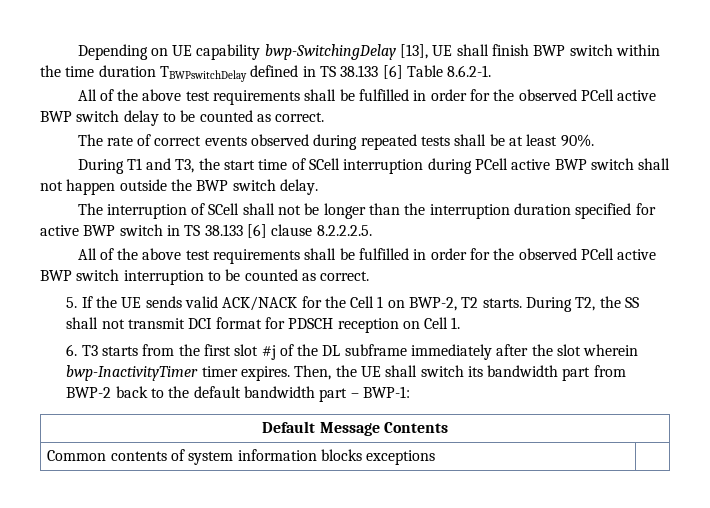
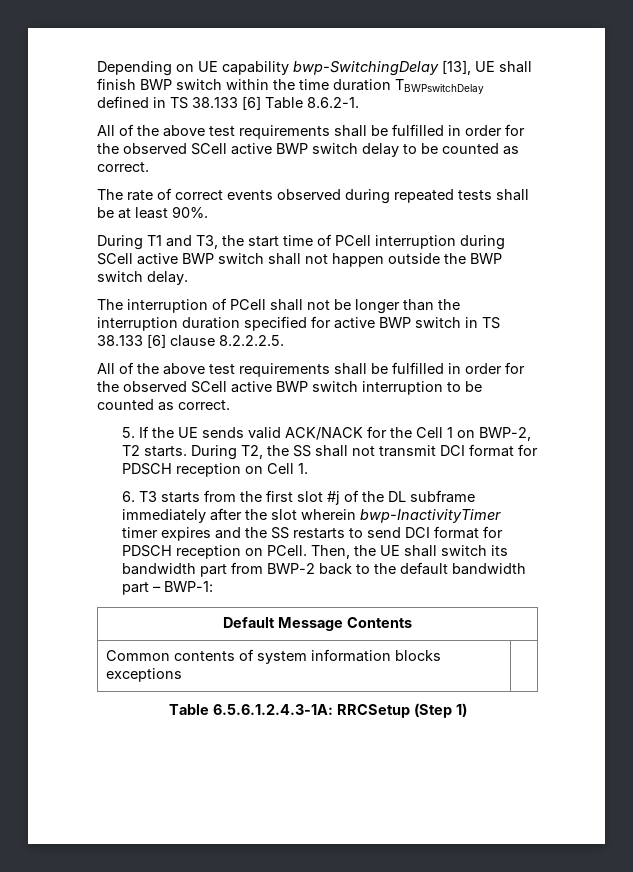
- All of the above test requirements shall be fulfilled in order for the observed PCell active BWP switch delay to be counted as correct.
+ All of the above test requirements shall be fulfilled in order for the observed SCell active BWP switch delay to be counted as correct.
- During T1 and T3, the start time of SCell interruption during PCell active BWP switch shall not happen outside the BWP switch delay.
+ During T1 and T3, the start time of PCell interruption during SCell active BWP switch shall not happen outside the BWP switch delay.
- The interruption of SCell shall not be longer than the interruption duration specified for active BWP switch in TS 38.133 [6] clause 8.2.2.2.5.
+ The interruption of PCell shall not be longer than the interruption duration specified for active BWP switch in TS 38.133 [6] clause 8.2.2.2.5.
- All of the above test requirements shall be fulfilled in order for the observed PCell active BWP switch interruption to be counted as correct.
+ All of the above test requirements shall be fulfilled in order for the observed SCell active BWP switch interruption to be counted as correct.
- 6. T3 starts from the first slot #j of the DL subframe immediately after the slot wherein bwp-InactivityTimer timer expires.
+ 6. T3 starts from the first slot #j of the DL subframe immediately after the slot wherein bwp-InactivityTimer timer expires and the SS restarts to send DCI format for PDSCH reception on PCell.
+ Table 6.5.6.1.2.4.3-1A: RRCSetup (Step 1)

